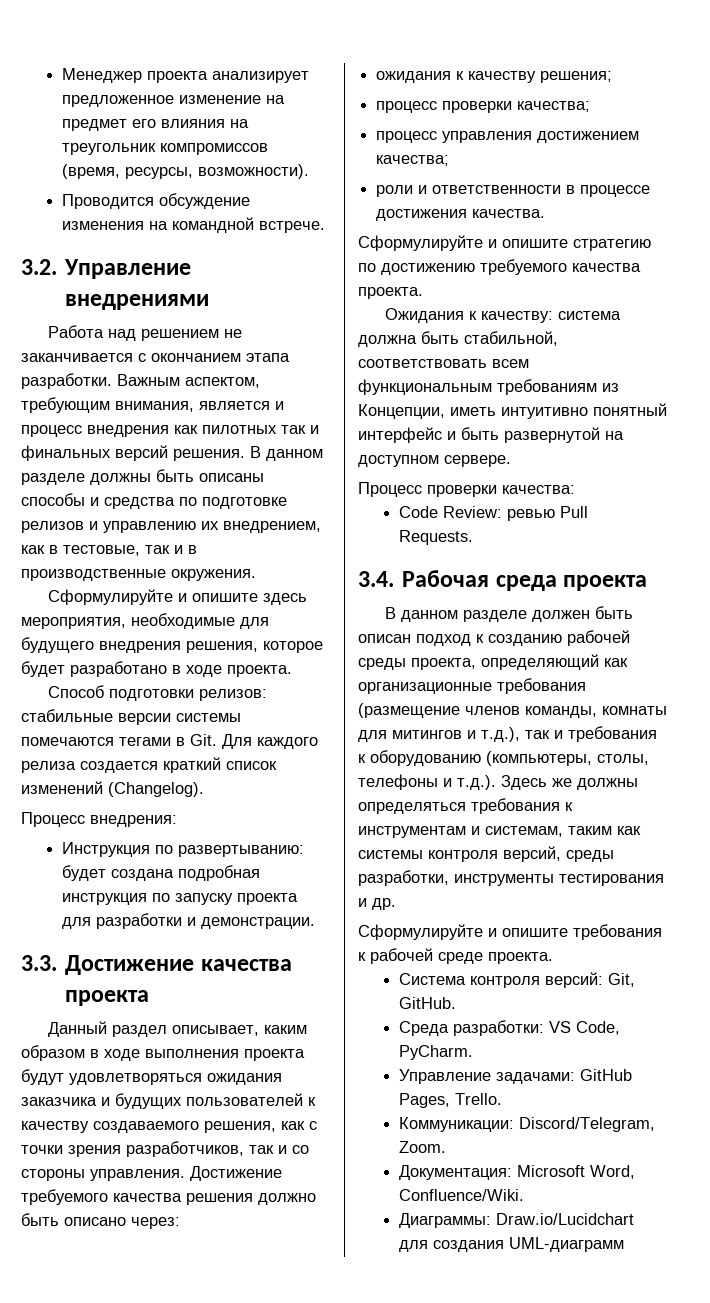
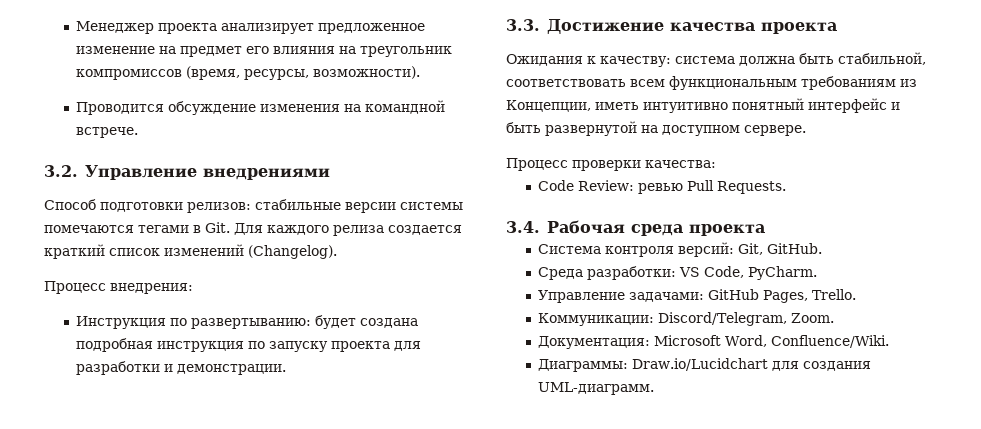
- Работа над решением не заканчивается с окончанием этапа разработки. Важным аспектом, требующим внимания, является и процесс внедрения как пилотных так и финальных версий решения. В данном разделе должны быть описаны способы и средства по подготовке релизов и управлению их внедрением, как в тестовые, так и в производственные окружения.
- Сформулируйте и опишите здесь мероприятия, необходимые для будущего внедрения решения, которое будет разработано в ходе проекта.
- Данный раздел описывает, каким образом в ходе выполнения проекта будут удовлетворяться ожидания заказчика и будущих пользователей к качеству создаваемого решения, как с точки зрения разработчиков, так и со стороны управления. Достижение требуемого качества решения должно быть описано через:
- ожидания к качеству решения;
- процесс проверки качества;
- процесс управления достижением качества;
- роли и ответственности в процессе достижения качества.
- Сформулируйте и опишите стратегию по достижению требуемого качества проекта.
- В данном разделе должен быть описан подход к созданию рабочей среды проекта, определяющий как организационные требования (размещение членов команды, комнаты для митингов и т.д.), так и требования к оборудованию (компьютеры, столы, телефоны и т.д.). Здесь же должны определяться требования к инструментам и системам, таким как системы контроля версий, среды разработки, инструменты тестирования и др.
- Сформулируйте и опишите требования к рабочей среде проекта.
- Диаграммы: Draw.io/Lucidchart для создания UML-диаграмм
+ Диаграммы: Draw.io/Lucidchart для создания UML-диаграмм.

